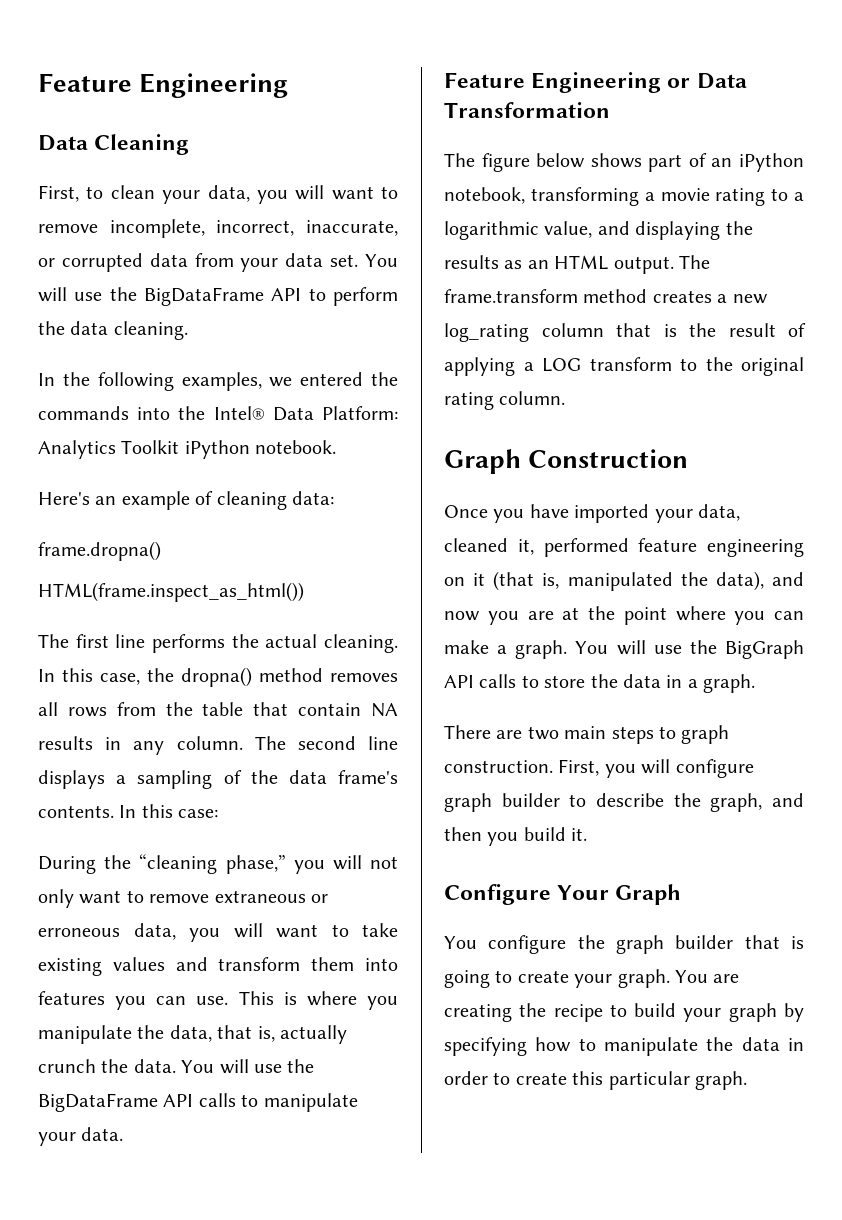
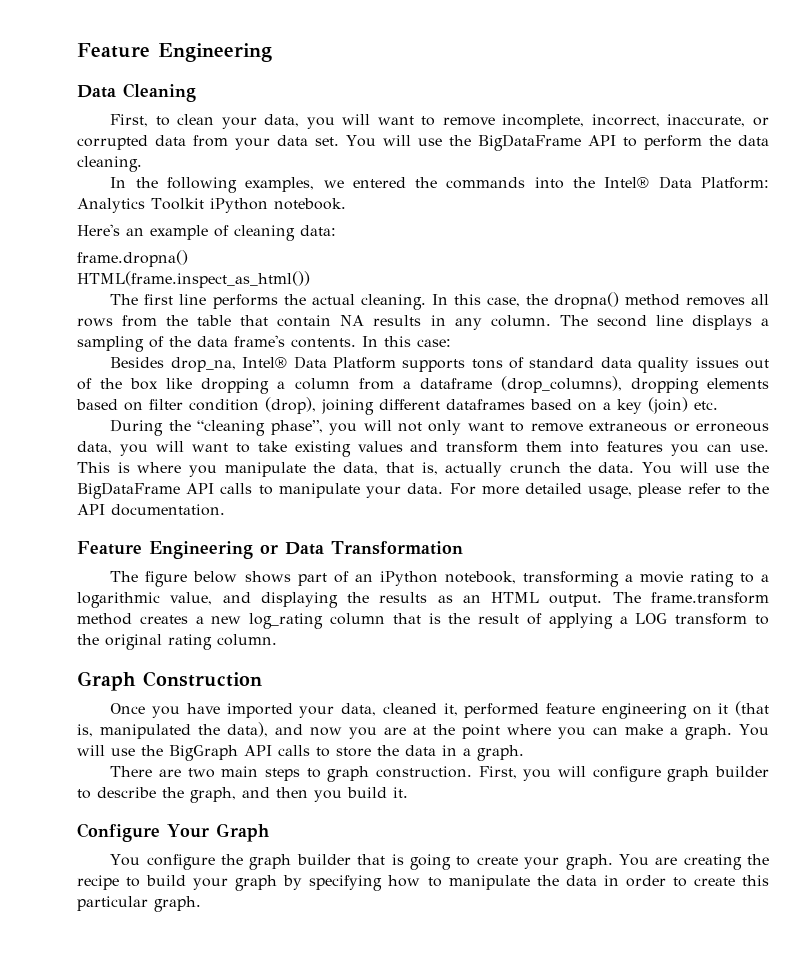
+ Besides drop_na, Intel® Data Platform supports tons of standard data quality issues out of the box like dropping a column from a dataframe (drop_columns), dropping elements based on filter condition (drop), joining different dataframes based on a key (join) etc.
- During the “cleaning phase,” you will not only want to remove extraneous or erroneous data, you will want to take existing values and transform them into features you can use.
+ During the “cleaning phase”, you will not only want to remove extraneous or erroneous data, you will want to take existing values and transform them into features you can use.
+ For more detailed usage, please refer to the API documentation.

